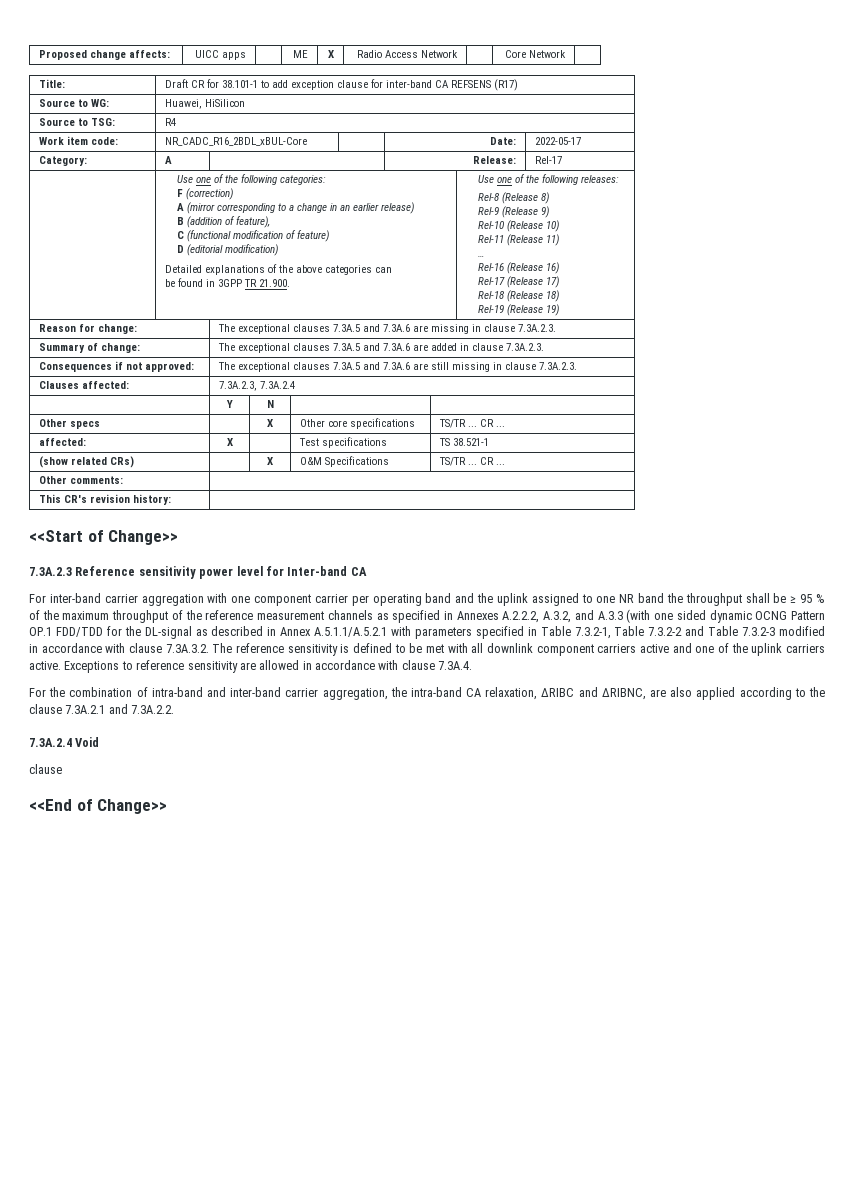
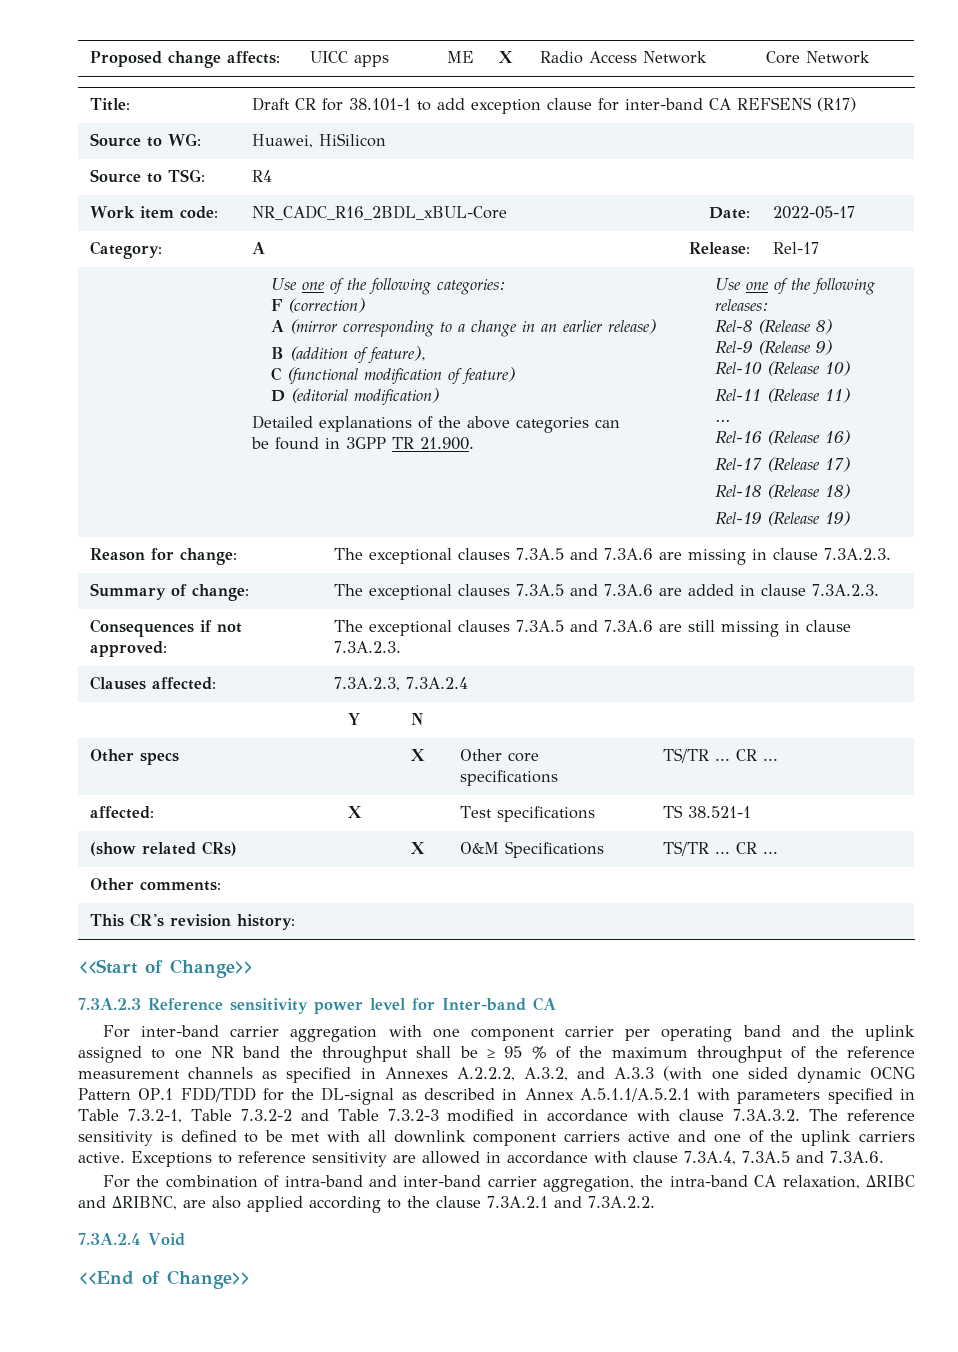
- Exceptions to reference sensitivity are allowed in accordance with clause 7.3A.4.
+ Exceptions to reference sensitivity are allowed in accordance with clause 7.3A.4, 7.3A.5 and 7.3A.6.
  7.3A.2.4 Void
- clause

